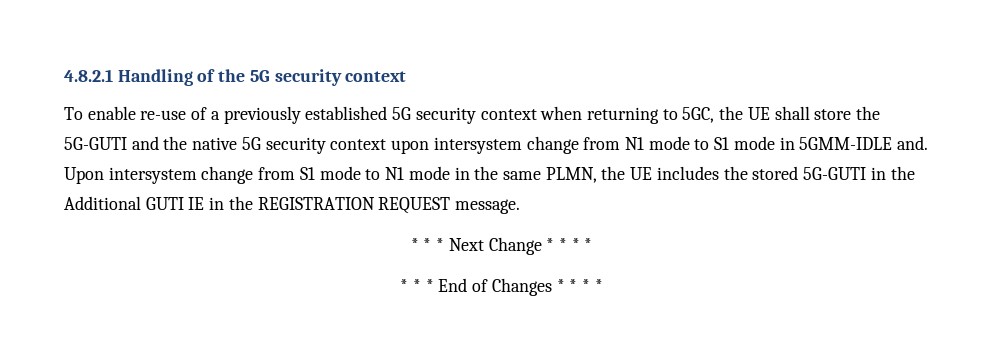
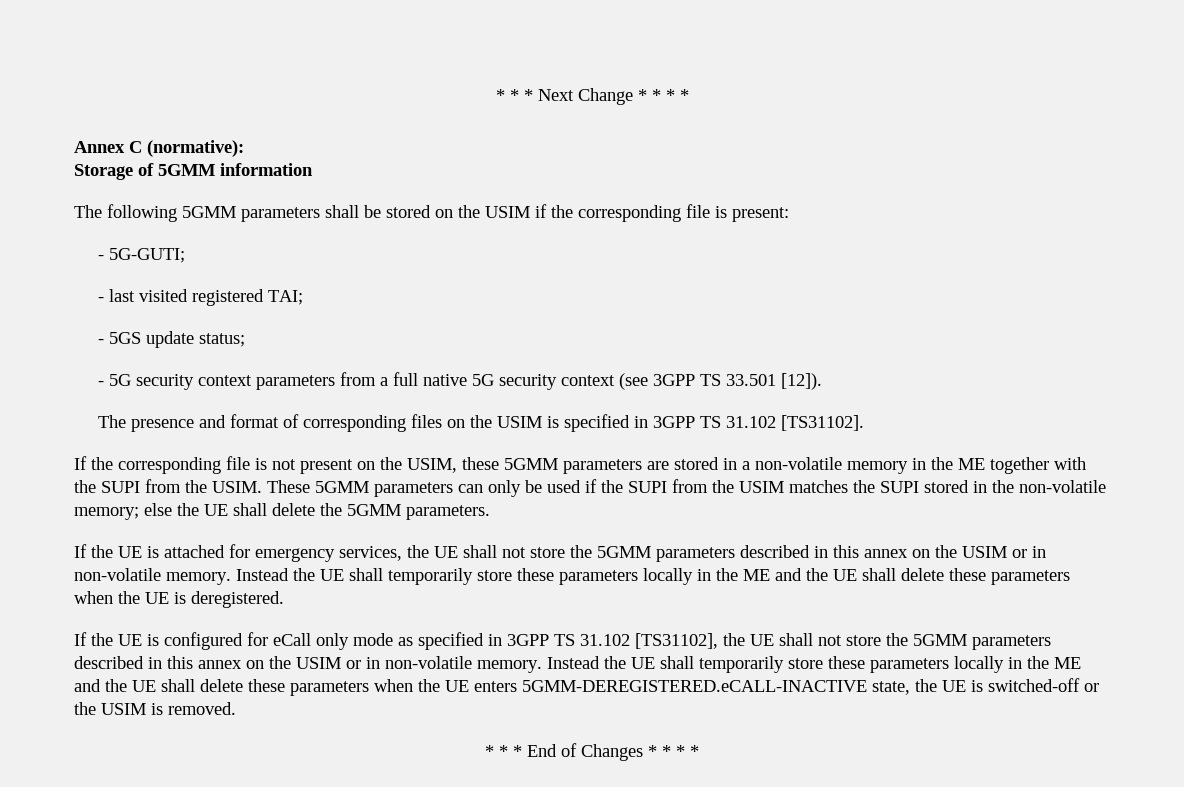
- 4.8.2.1 Handling of the 5G security context
- To enable re-use of a previously established 5G security context when returning to 5GC, the UE shall store the 5G-GUTI and the native 5G security context upon intersystem change from N1 mode to S1 mode in 5GMM-IDLE and. Upon intersystem change from S1 mode to N1 mode in the same PLMN, the UE includes the stored 5G-GUTI in the Additional GUTI IE in the REGISTRATION REQUEST message.
+ Annex C (normative):
+ Storage of 5GMM information
+ The following 5GMM parameters shall be stored on the USIM if the corresponding file is present:
+ - 5G-GUTI;
+ - last visited registered TAI;
+ - 5GS update status;
+ - 5G security context parameters from a full native 5G security context (see 3GPP TS 33.501 [12]).
+ The presence and format of corresponding files on the USIM is specified in 3GPP TS 31.102 [TS31102].
+ If the corresponding file is not present on the USIM, these 5GMM parameters are stored in a non-volatile memory in the ME together with the SUPI from the USIM. These 5GMM parameters can only be used if the SUPI from the USIM matches the SUPI stored in the non-volatile memory; else the UE shall delete the 5GMM parameters.
+ If the UE is attached for emergency services, the UE shall not store the 5GMM parameters described in this annex on the USIM or in non-volatile memory. Instead the UE shall temporarily store these parameters locally in the ME and the UE shall delete these parameters when the UE is deregistered.
+ If the UE is configured for eCall only mode as specified in 3GPP TS 31.102 [TS31102], the UE shall not store the 5GMM parameters described in this annex on the USIM or in non-volatile memory. Instead the UE shall temporarily store these parameters locally in the ME and the UE shall delete these parameters when the UE enters 5GMM-DEREGISTERED.eCALL-INACTIVE state, the UE is switched-off or the USIM is removed.

